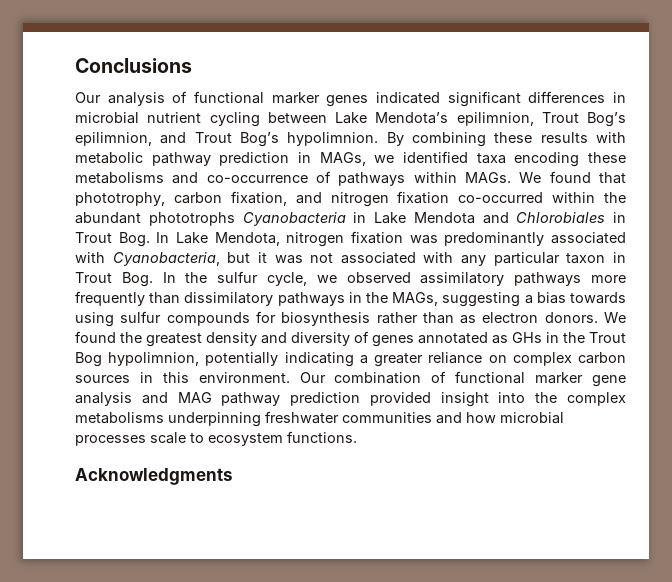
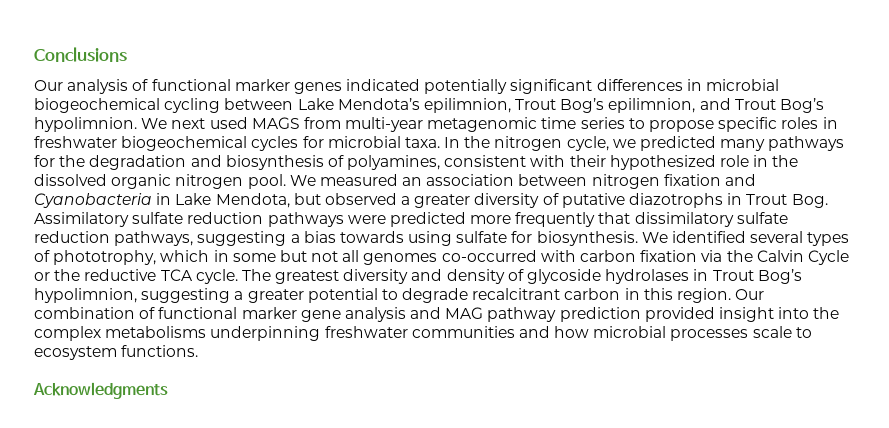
- Our analysis of functional marker genes indicated significant differences in microbial nutrient cycling between Lake Mendota’s epilimnion, Trout Bog’s epilimnion, and Trout Bog’s hypolimnion.
+ Our analysis of functional marker genes indicated potentially significant differences in microbial biogeochemical cycling between Lake Mendota’s epilimnion, Trout Bog’s epilimnion, and Trout Bog’s hypolimnion.
- By combining these results with metabolic pathway prediction in MAGs, we identified taxa encoding these metabolisms and co-occurrence of pathways within MAGs. We found that phototrophy, carbon fixation, and nitrogen fixation co-occurred within the abundant phototrophs Cyanobacteria in Lake Mendota and Chlorobiales in Trout Bog. In Lake Mendota, nitrogen fixation was predominantly associated with Cyanobacteria, but it was not associated with any particular taxon in Trout Bog. In the sulfur cycle, we observed assimilatory pathways more frequently than dissimilatory pathways in the MAGs, suggesting a bias towards using sulfur compounds for biosynthesis rather than as electron donors. We found the greatest density and diversity of genes annotated as GHs in the Trout Bog hypolimnion, potentially indicating a greater reliance on complex carbon sources in this environment.
+ We next used MAGS from multi-year metagenomic time series to propose specific roles in freshwater biogeochemical cycles for microbial taxa. In the nitrogen cycle, we predicted many pathways for the degradation and biosynthesis of polyamines, consistent with their hypothesized role in the dissolved organic nitrogen pool. We measured an association between nitrogen fixation and Cyanobacteria in Lake Mendota, but observed a greater diversity of putative diazotrophs in Trout Bog. Assimilatory sulfate reduction pathways were predicted more frequently that dissimilatory sulfate reduction pathways, suggesting a bias towards using sulfate for biosynthesis. We identified several types of phototrophy, which in some but not all genomes co-occurred with carbon fixation via the Calvin Cycle or the reductive TCA cycle. The greatest diversity and density of glycoside hydrolases in Trout Bog’s hypolimnion, suggesting a greater potential to degrade recalcitrant carbon in this region.

